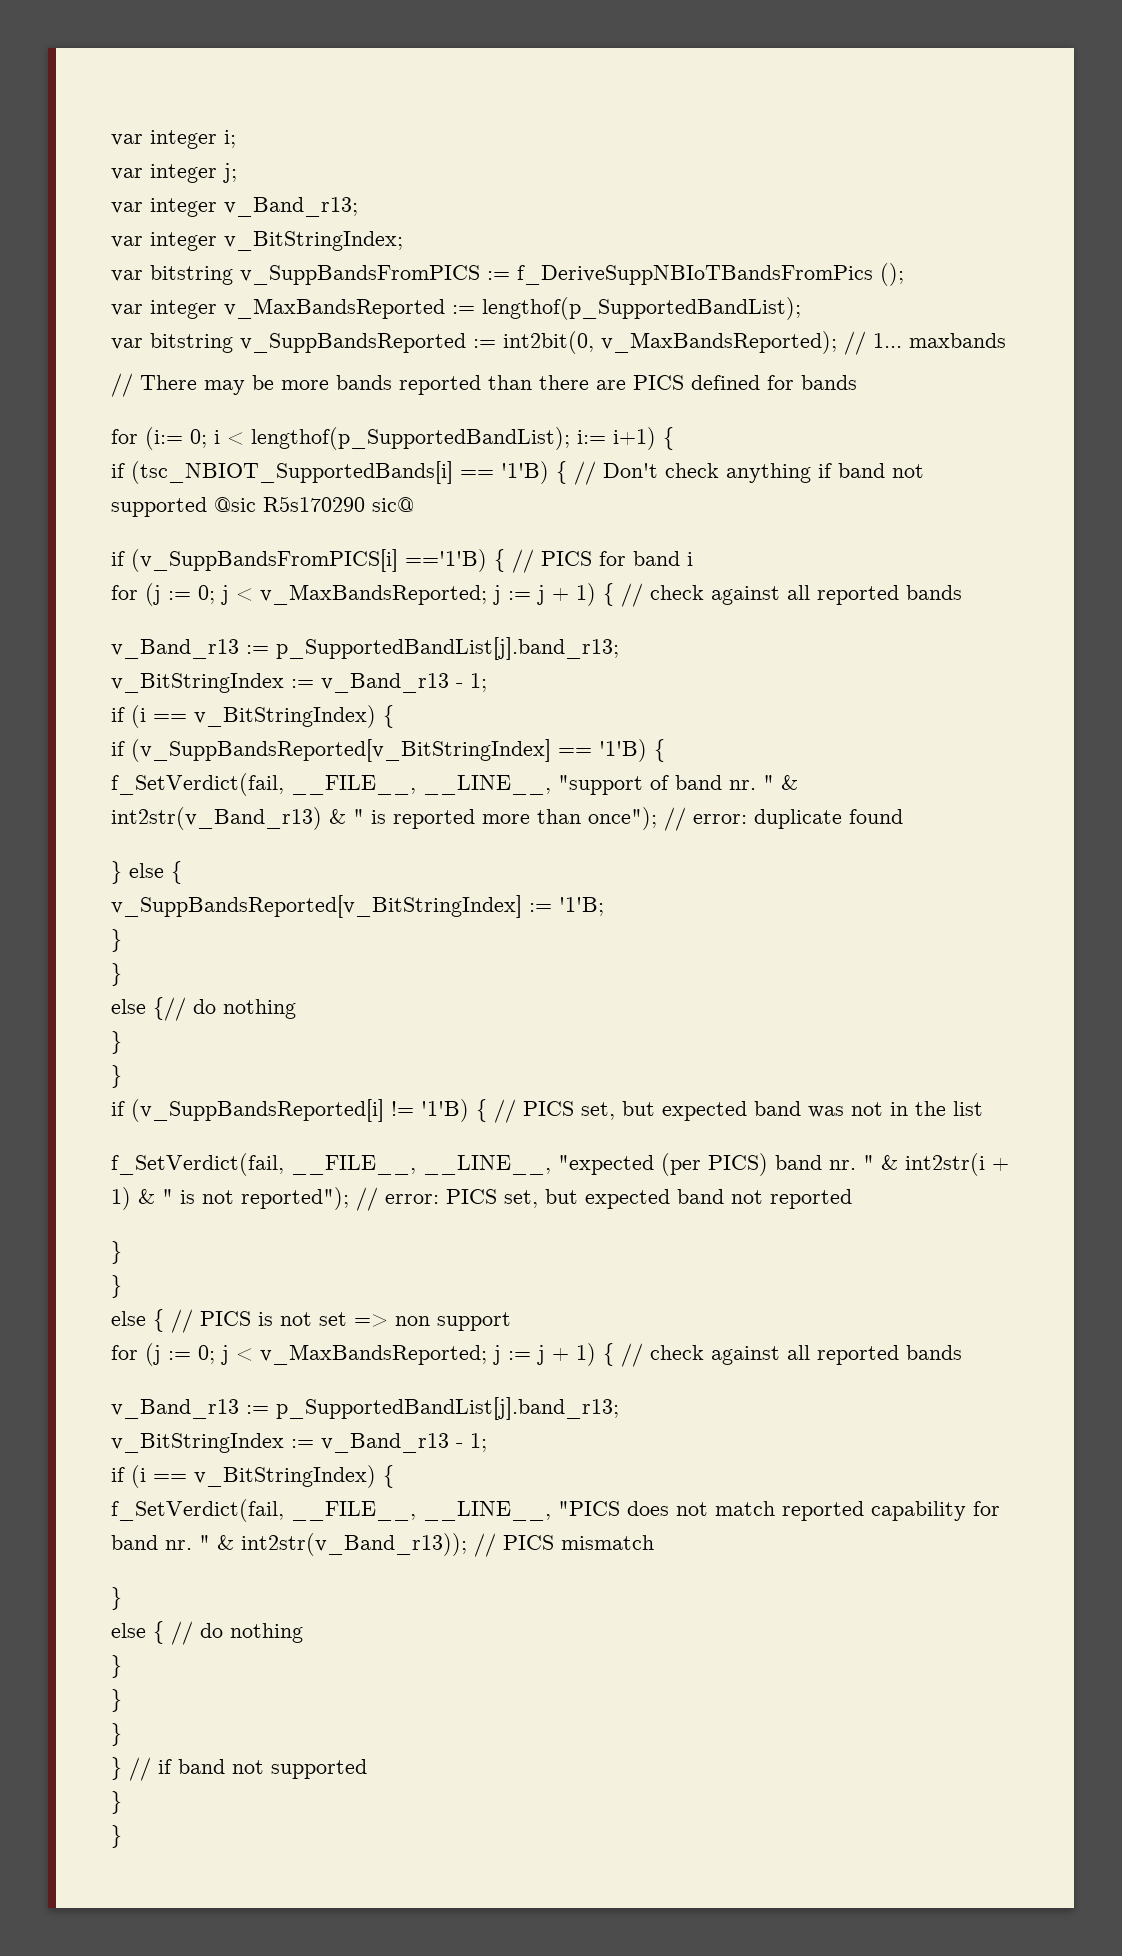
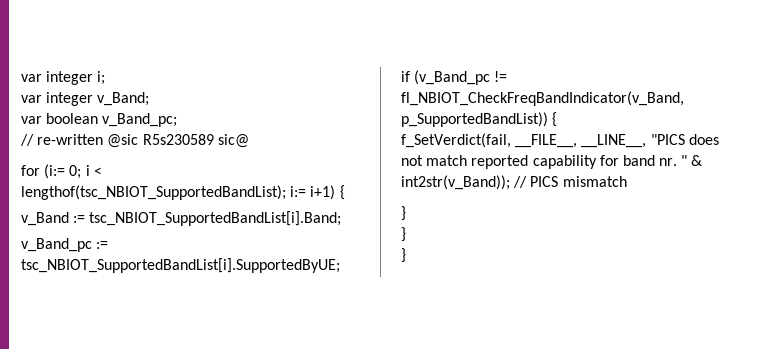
- var integer j;
- var integer v_Band_r13;
- var integer v_BitStringIndex;
- var bitstring v_SuppBandsFromPICS := f_DeriveSuppNBIoTBandsFromPics ();
- var integer v_MaxBandsReported := lengthof(p_SupportedBandList);
- var bitstring v_SuppBandsReported := int2bit(0, v_MaxBandsReported); // 1... maxbands
- // There may be more bands reported than there are PICS defined for bands
+ var integer v_Band;
+ var boolean v_Band_pc;
+ // re-written @sic R5s230589 sic@
- for (i:= 0; i < lengthof(p_SupportedBandList); i:= i+1) {
+ for (i:= 0; i < lengthof(tsc_NBIOT_SupportedBandList); i:= i+1) {
- if (tsc_NBIOT_SupportedBands[i] == '1'B) { // Don't check anything if band not supported @sic R5s170290 sic@
- if (v_SuppBandsFromPICS[i] =='1'B) { // PICS for band i
- for (j := 0; j < v_MaxBandsReported; j := j + 1) { // check against all reported bands
- v_Band_r13 := p_SupportedBandList[j].band_r13;
- v_BitStringIndex := v_Band_r13 - 1;
- if (i == v_BitStringIndex) {
- if (v_SuppBandsReported[v_BitStringIndex] == '1'B) {
- f_SetVerdict(fail, __FILE__, __LINE__, "support of band nr. " & int2str(v_Band_r13) & " is reported more than once"); // error: duplicate found
- } else {
- v_SuppBandsReported[v_BitStringIndex] := '1'B;
- }
- }
- else {// do nothing
- }
- }
- if (v_SuppBandsReported[i] != '1'B) { // PICS set, but expected band was not in the list
- f_SetVerdict(fail, __FILE__, __LINE__, "expected (per PICS) band nr. " & int2str(i + 1) & " is not reported"); // error: PICS set, but expected band not reported
- }
- }
- else { // PICS is not set => non support
- for (j := 0; j < v_MaxBandsReported; j := j + 1) { // check against all reported bands
- v_Band_r13 := p_SupportedBandList[j].band_r13;
- v_BitStringIndex := v_Band_r13 - 1;
- if (i == v_BitStringIndex) {
+ v_Band := tsc_NBIOT_SupportedBandList[i].Band;
+ v_Band_pc := tsc_NBIOT_SupportedBandList[i].SupportedByUE;
+ if (v_Band_pc != fl_NBIOT_CheckFreqBandIndicator(v_Band, p_SupportedBandList)) {
- f_SetVerdict(fail, __FILE__, __LINE__, "PICS does not match reported capability for band nr. " & int2str(v_Band_r13)); // PICS mismatch
+ f_SetVerdict(fail, __FILE__, __LINE__, "PICS does not match reported capability for band nr. " & int2str(v_Band)); // PICS mismatch
- else { // do nothing
- }
- }
- }
- } // if band not supported

